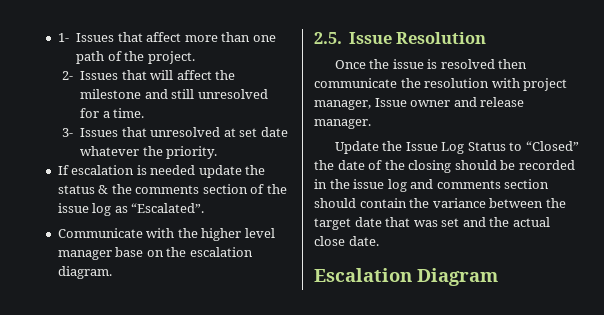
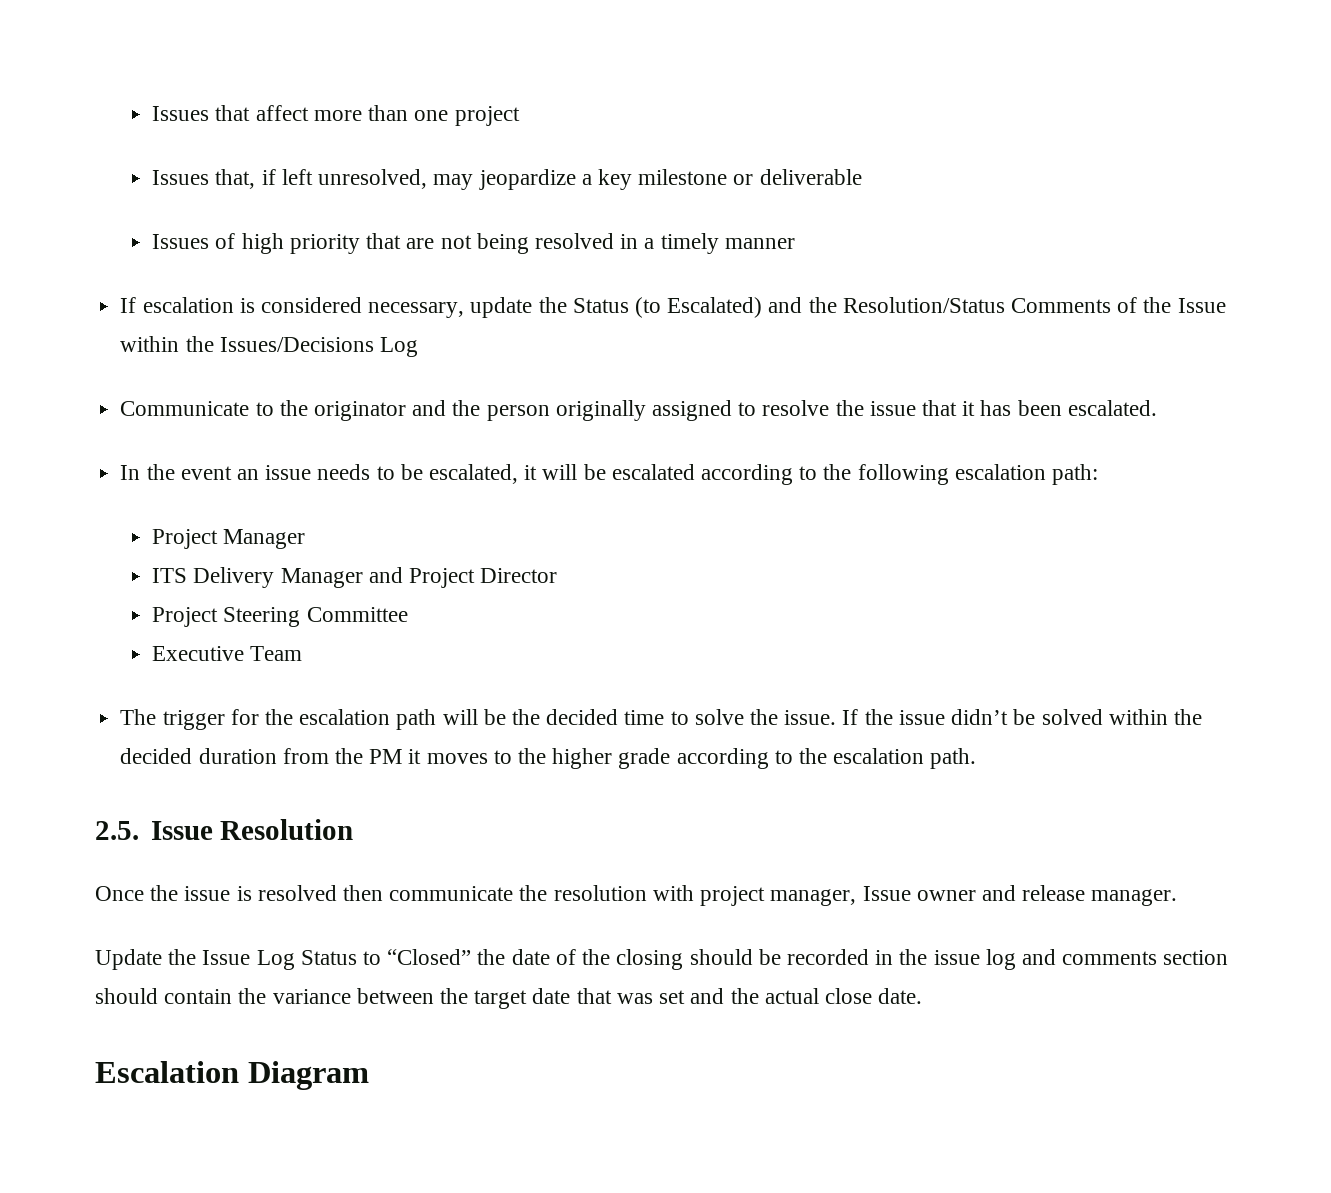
- 1- Issues that affect more than one path of the project.
- 2- Issues that will affect the milestone and still unresolved for a time.
- 3- Issues that unresolved at set date whatever the priority.
- If escalation is needed update the status & the comments section of the issue log as “Escalated”.
- Communicate with the higher level manager base on the escalation diagram.
+ Issues that affect more than one project
+ Issues that, if left unresolved, may jeopardize a key milestone or deliverable
+ Issues of high priority that are not being resolved in a timely manner
+ If escalation is considered necessary, update the Status (to Escalated) and the Resolution/Status Comments of the Issue within the Issues/Decisions Log
+ Communicate to the originator and the person originally assigned to resolve the issue that it has been escalated.
+ In the event an issue needs to be escalated, it will be escalated according to the following escalation path:
+ Project Manager
+ ITS Delivery Manager and Project Director
+ Project Steering Committee
+ Executive Team
+ The trigger for the escalation path will be the decided time to solve the issue. If the issue didn’t be solved within the decided duration from the PM it moves to the higher grade according to the escalation path.

